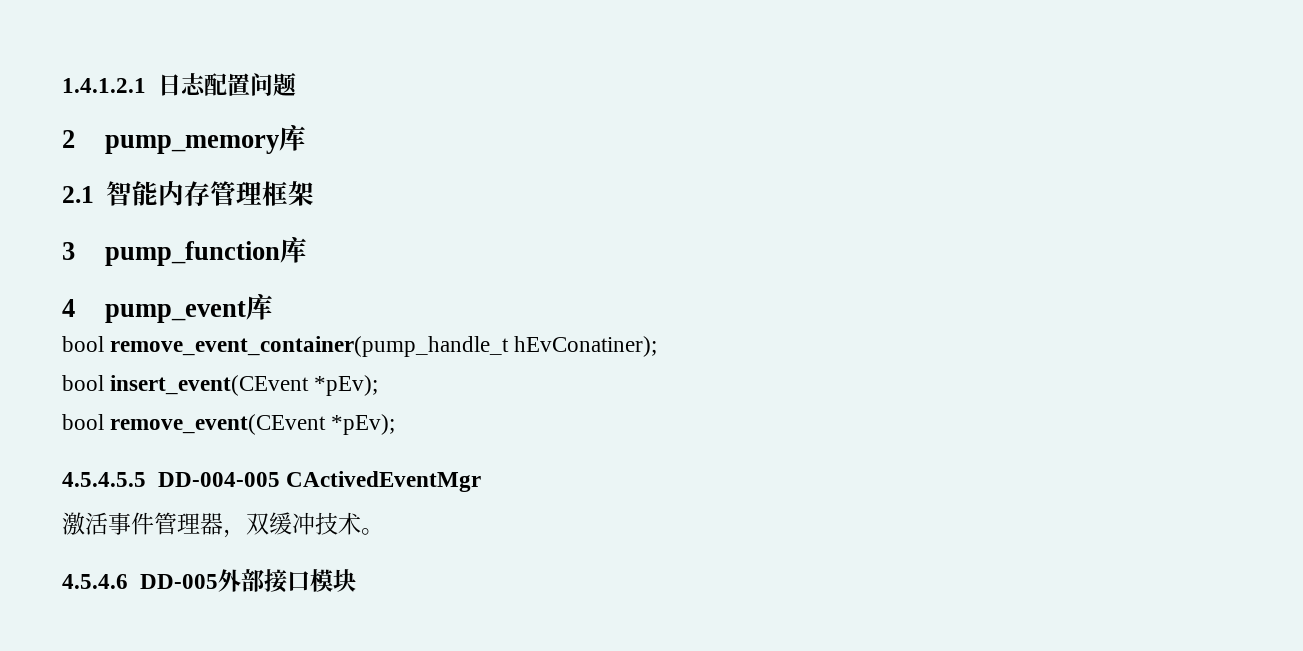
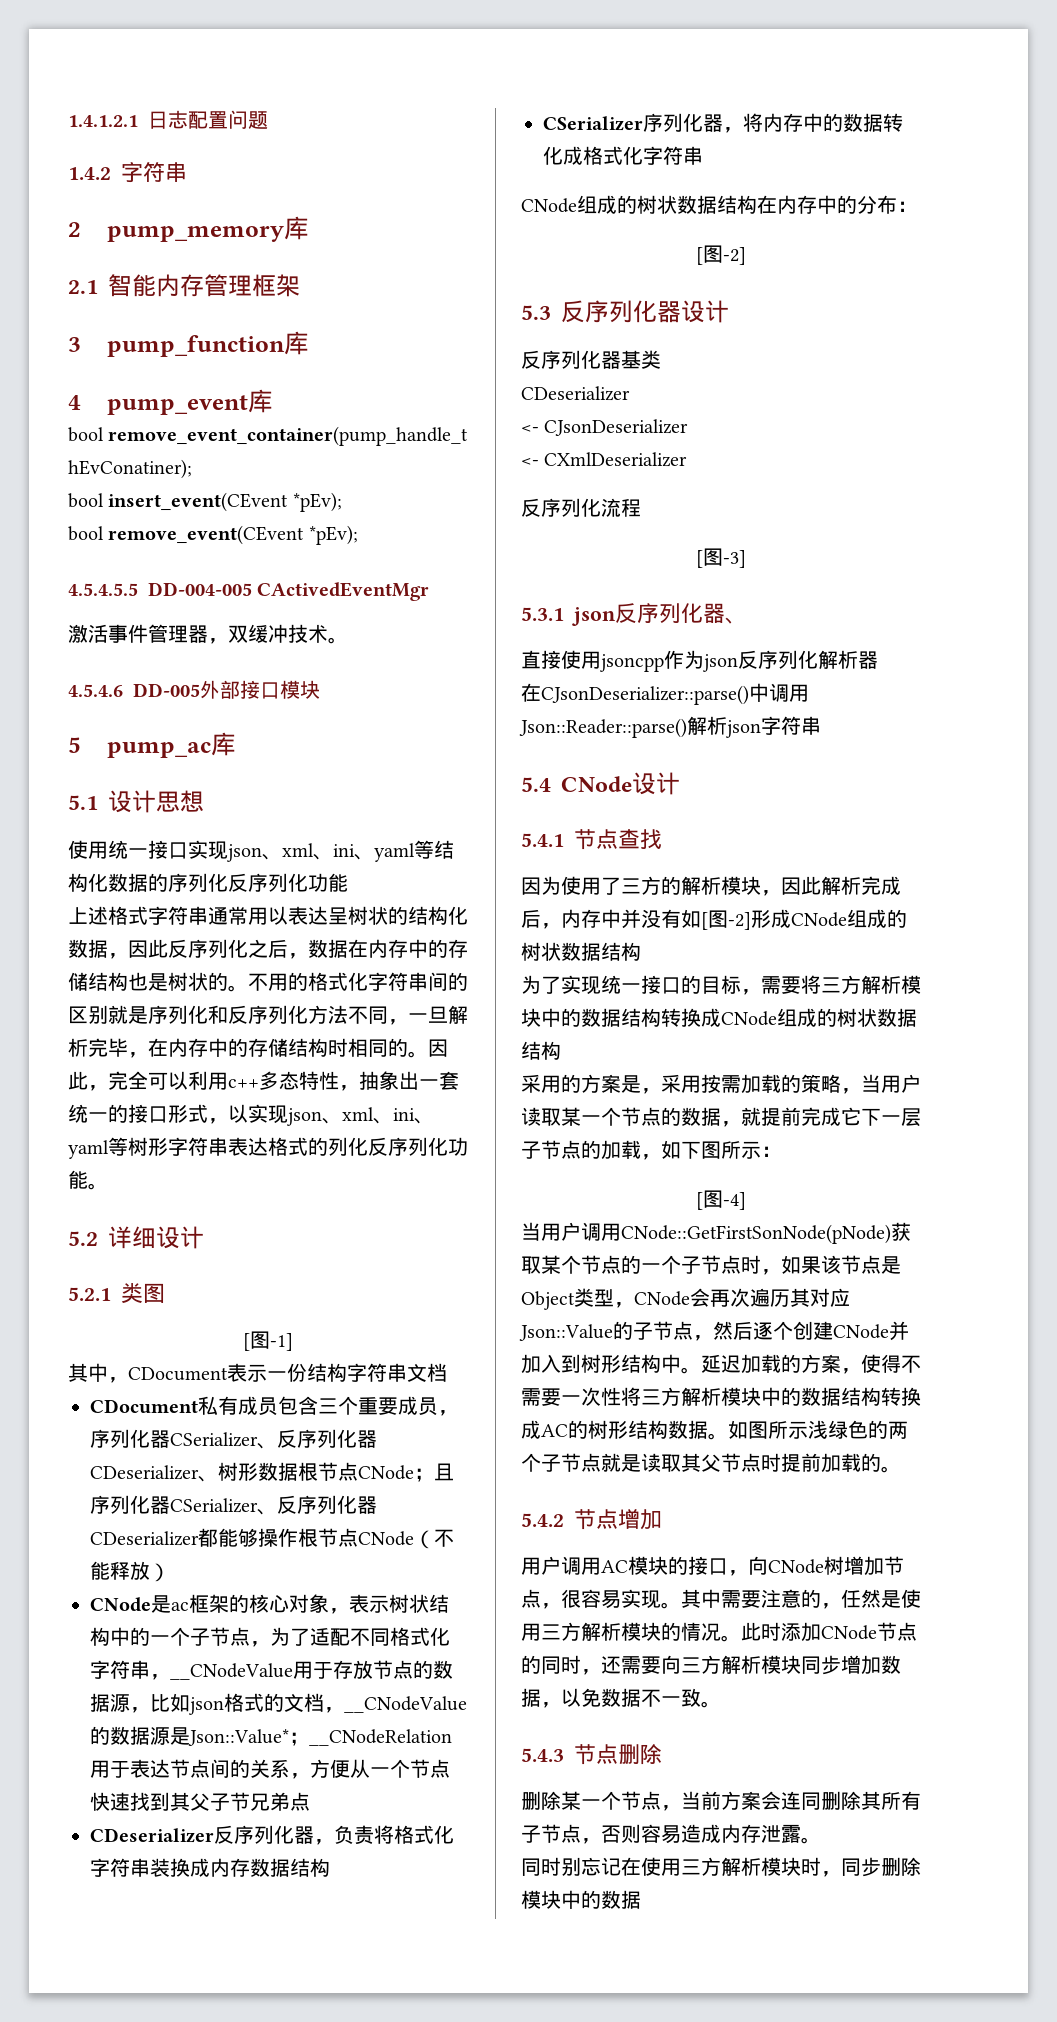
+ 1.4.2字符串
+ 5 pump_ac库
+ 5.1设计思想
+ 使用统一接口实现json、xml、ini、yaml等结构化数据的序列化反序列化功能
+ 上述格式字符串通常用以表达呈树状的结构化数据，因此反序列化之后，数据在内存中的存储结构也是树状的。不用的格式化字符串间的区别就是序列化和反序列化方法不同，一旦解析完毕，在内存中的存储结构时相同的。因此，完全可以利用c++多态特性，抽象出一套统一的接口形式，以实现json、xml、ini、yaml等树形字符串表达格式的列化反序列化功能。
+ 5.2详细设计
+ 5.2.1类图
+ [图-1]
+ 其中，CDocument表示一份结构字符串文档
+ CDocument私有成员包含三个重要成员，序列化器CSerializer、反序列化器CDeserializer、树形数据根节点CNode；且序列化器CSerializer、反序列化器CDeserializer都能够操作根节点CNode（不能释放）
+ CNode是ac框架的核心对象，表示树状结构中的一个子节点，为了适配不同格式化字符串，__CNodeValue用于存放节点的数据源，比如json格式的文档，__CNodeValue的数据源是Json::Value*；__CNodeRelation用于表达节点间的关系，方便从一个节点快速找到其父子节兄弟点
+ CDeserializer反序列化器，负责将格式化字符串装换成内存数据结构
+ CSerializer序列化器，将内存中的数据转化成格式化字符串
+ CNode组成的树状数据结构在内存中的分布：
+ [图-2]
+ 5.3反序列化器设计
+ 反序列化器基类
+ CDeserializer
+ <- CJsonDeserializer
+ <- CXmlDeserializer
+ 反序列化流程
+ [图-3]
+ 5.3.1 json反序列化器、
+ 直接使用jsoncpp作为json反序列化解析器
+ 在CJsonDeserializer::parse()中调用Json::Reader::parse()解析json字符串
+ 5.4 CNode设计
+ 5.4.1节点查找
+ 因为使用了三方的解析模块，因此解析完成后，内存中并没有如[图-2]形成CNode组成的树状数据结构
+ 为了实现统一接口的目标，需要将三方解析模块中的数据结构转换成CNode组成的树状数据结构
+ 采用的方案是，采用按需加载的策略，当用户读取某一个节点的数据，就提前完成它下一层子节点的加载，如下图所示：
+ [图-4]
+ 当用户调用CNode::GetFirstSonNode(pNode)获取某个节点的一个子节点时，如果该节点是Object类型，CNode会再次遍历其对应Json::Value的子节点，然后逐个创建CNode并加入到树形结构中。延迟加载的方案，使得不需要一次性将三方解析模块中的数据结构转换成AC的树形结构数据。如图所示浅绿色的两个子节点就是读取其父节点时提前加载的。
+ 5.4.2节点增加
+ 用户调用AC模块的接口，向CNode树增加节点，很容易实现。其中需要注意的，任然是使用三方解析模块的情况。此时添加CNode节点的同时，还需要向三方解析模块同步增加数据，以免数据不一致。
+ 5.4.3节点删除
+ 删除某一个节点，当前方案会连同删除其所有子节点，否则容易造成内存泄露。
+ 同时别忘记在使用三方解析模块时，同步删除模块中的数据

